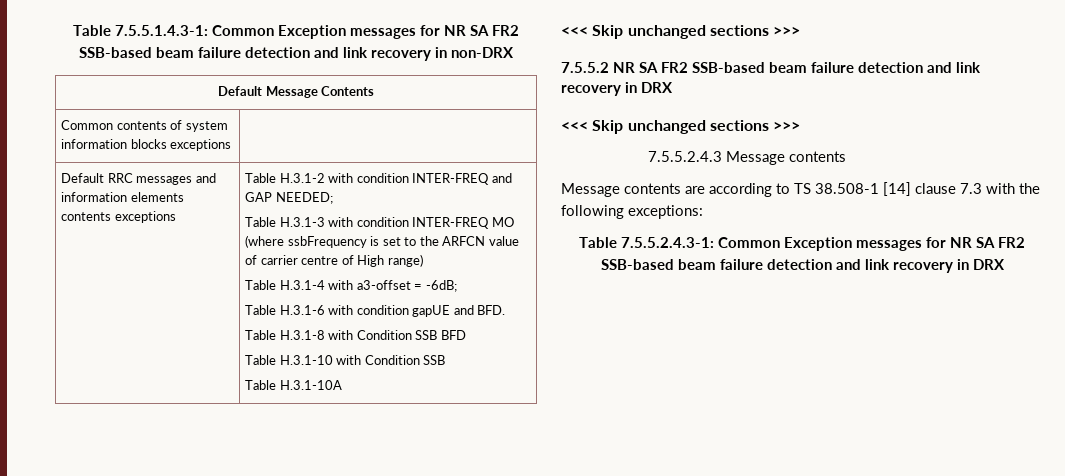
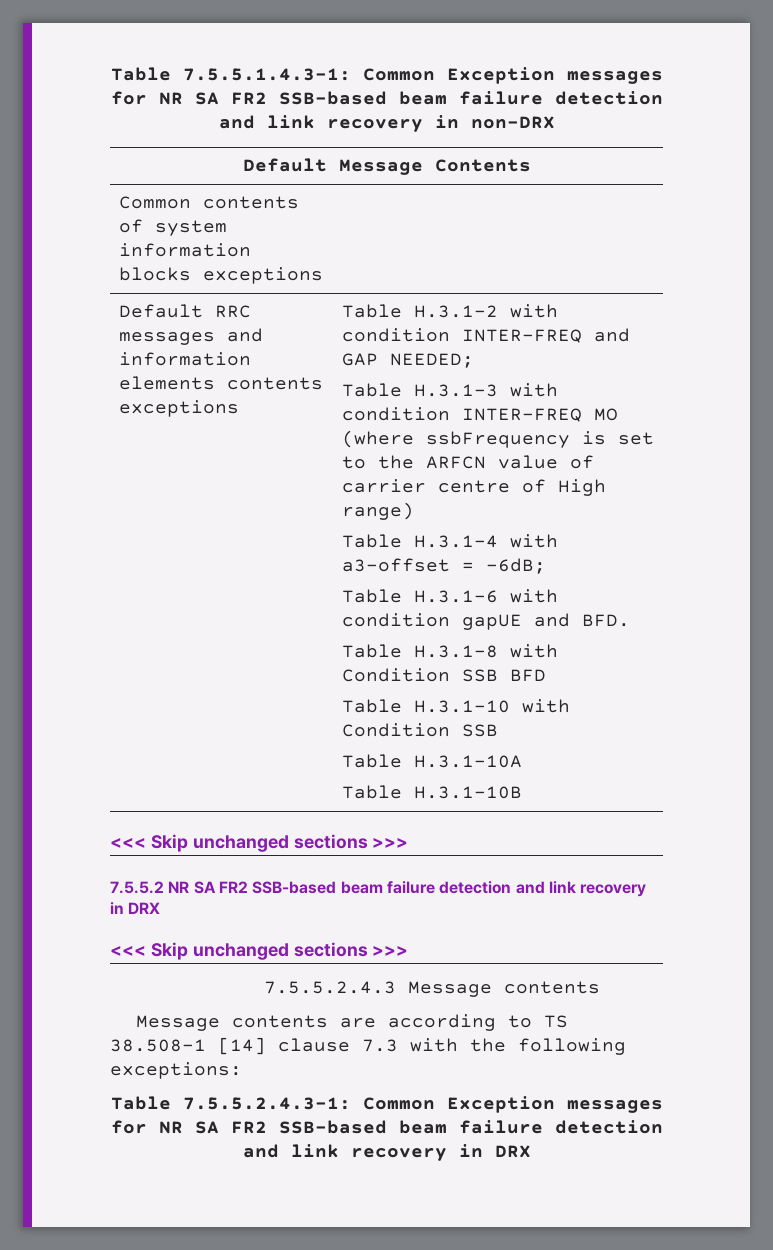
+ Table H.3.1-10B

